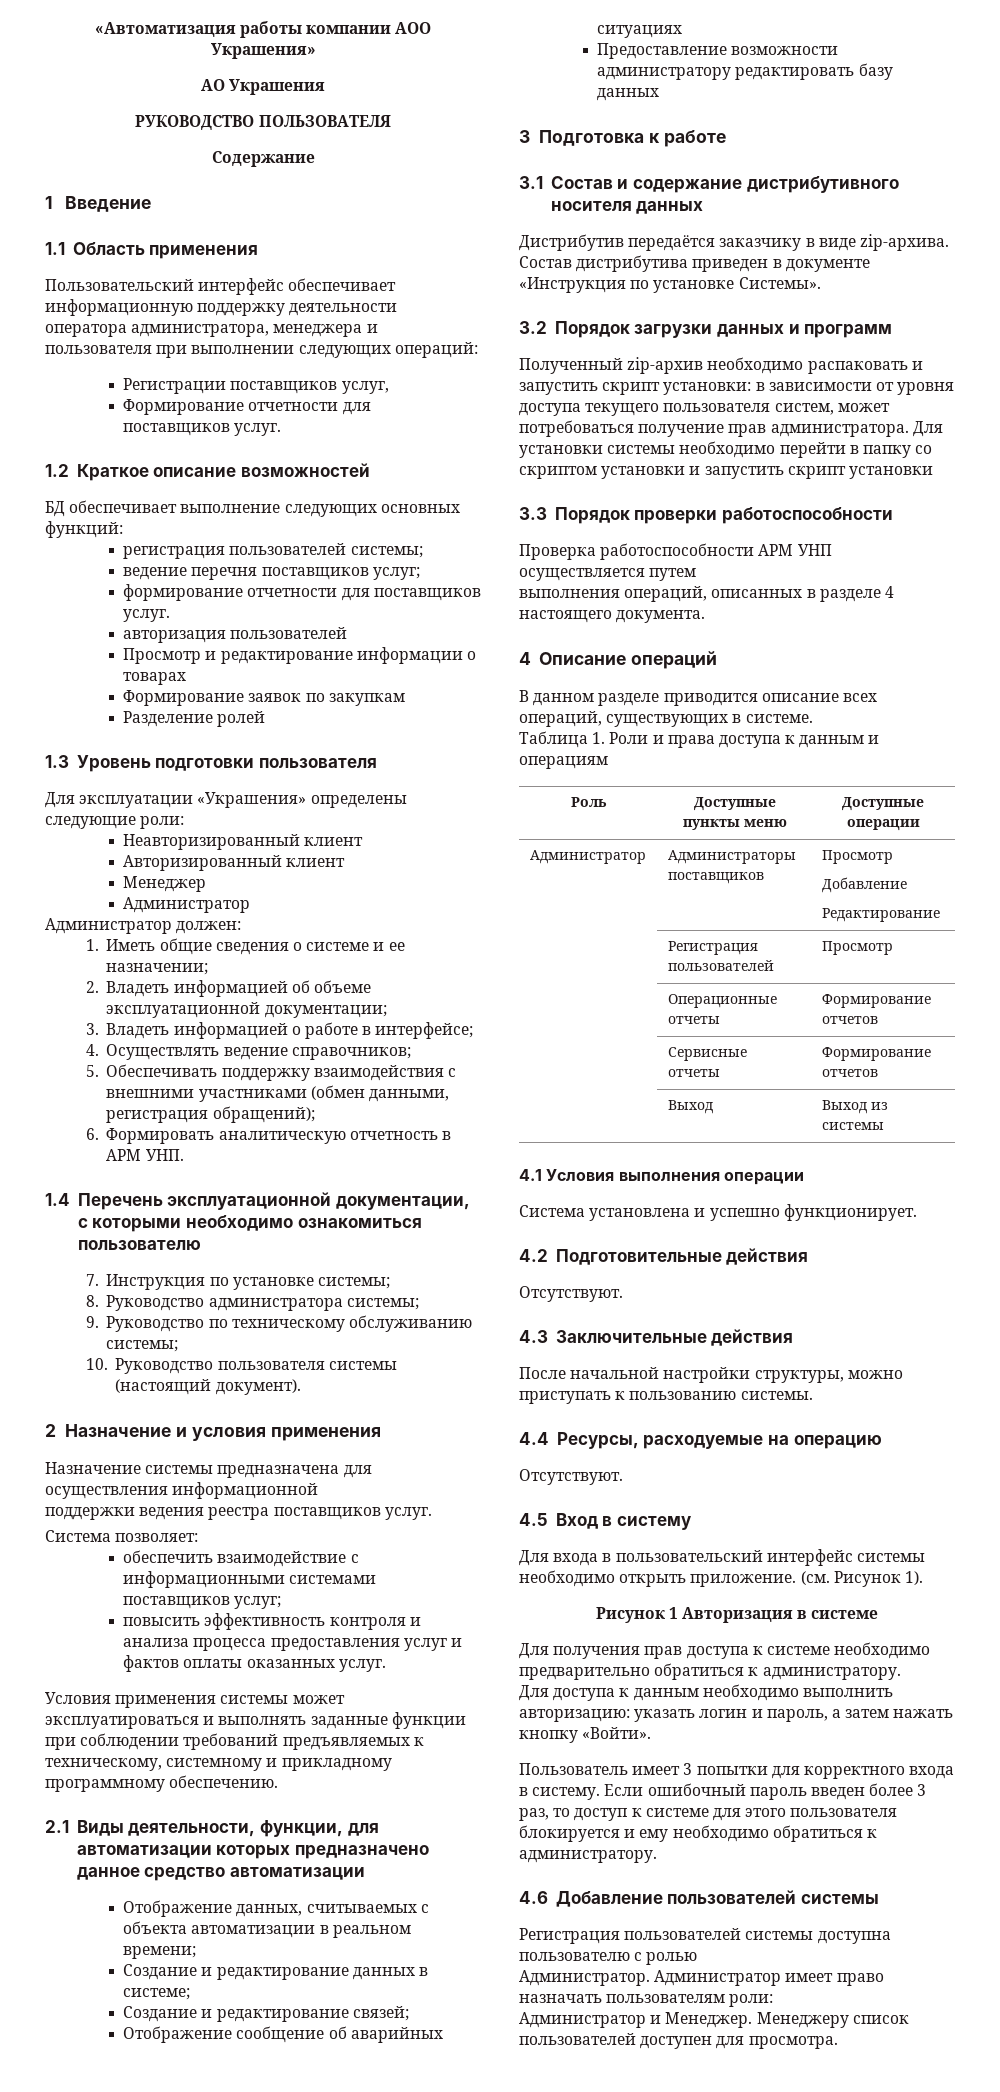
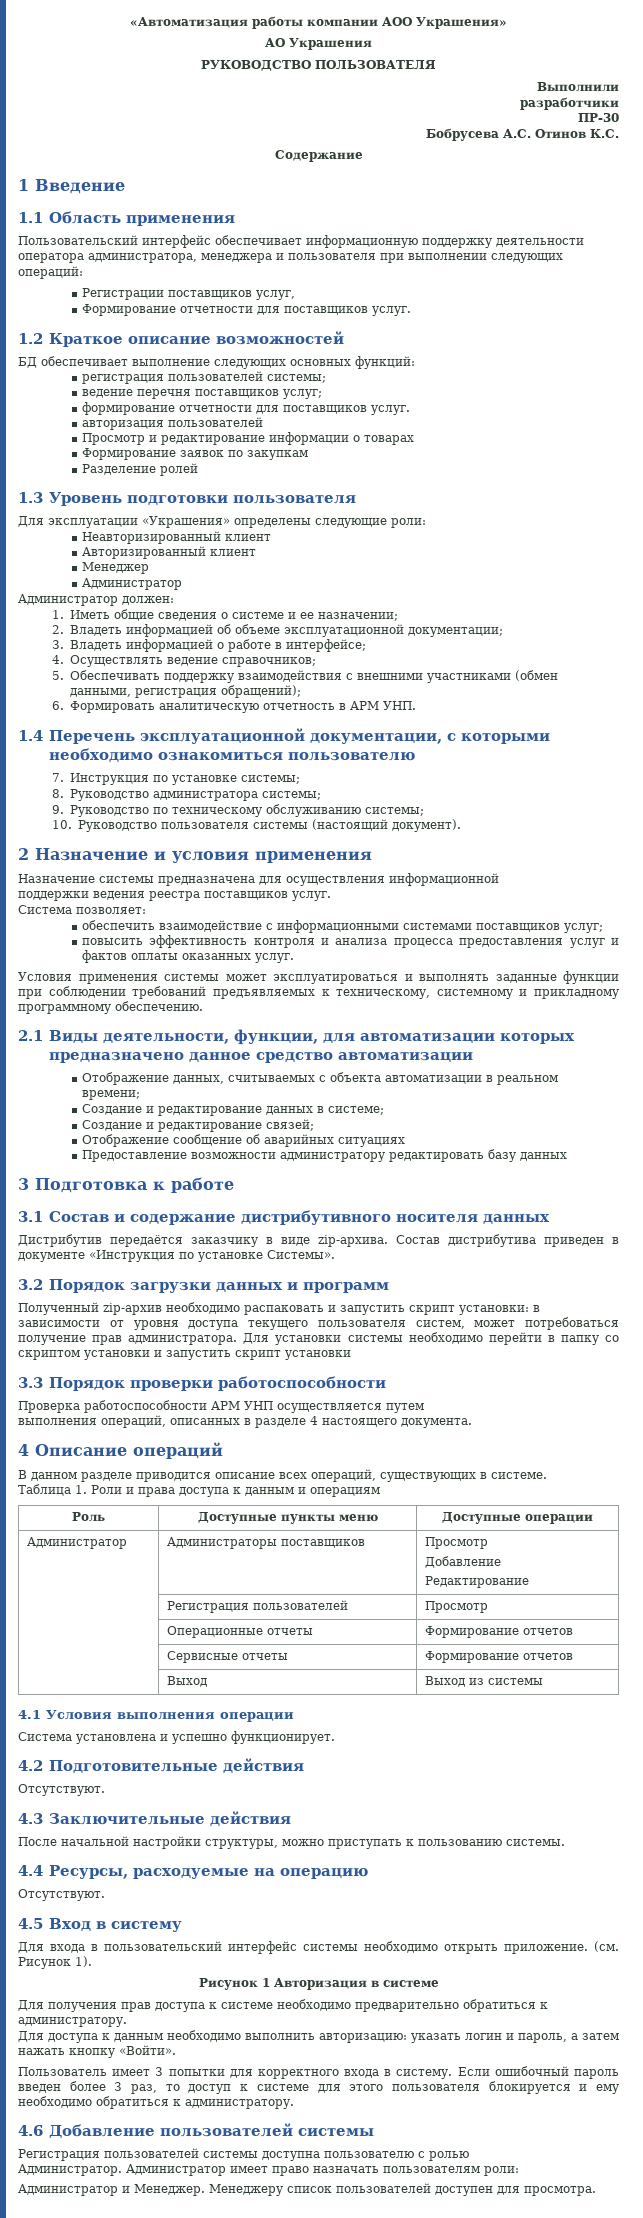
+ Выполнили
+ разработчики
+ ПР-30
+ Бобрусева А.С. Отинов К.С.

